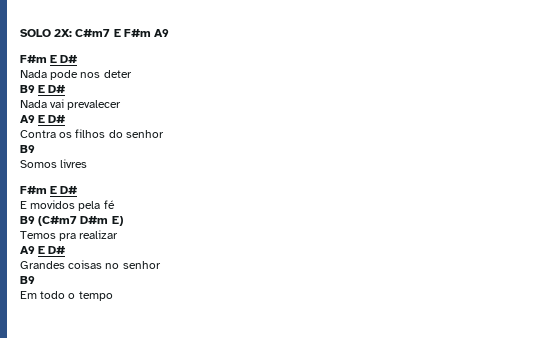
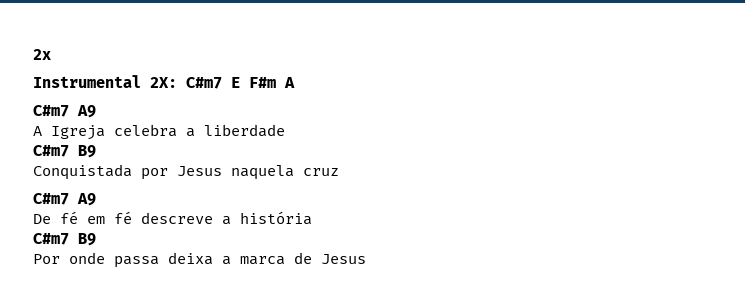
- SOLO 2X: C#m7 E F#m A9
- F#m E D#
- Nada pode nos deter
- B9 E D#
- Nada vai prevalecer
- A9 E D#
- Contra os filhos do senhor
- B9
- Somos livres
- F#m E D#
- E movidos pela fé
- B9 (C#m7 D#m E)
- Temos pra realizar
- A9 E D#
- Grandes coisas no senhor
- B9
- Em todo o tempo
+ 2x
+ Instrumental 2X: C#m7 E F#m A
+ C#m7 A9
+ A Igreja celebra a liberdade
+ C#m7 B9
+ Conquistada por Jesus naquela cruz
+ C#m7 A9
+ De fé em fé descreve a história
+ C#m7 B9
+ Por onde passa deixa a marca de Jesus

